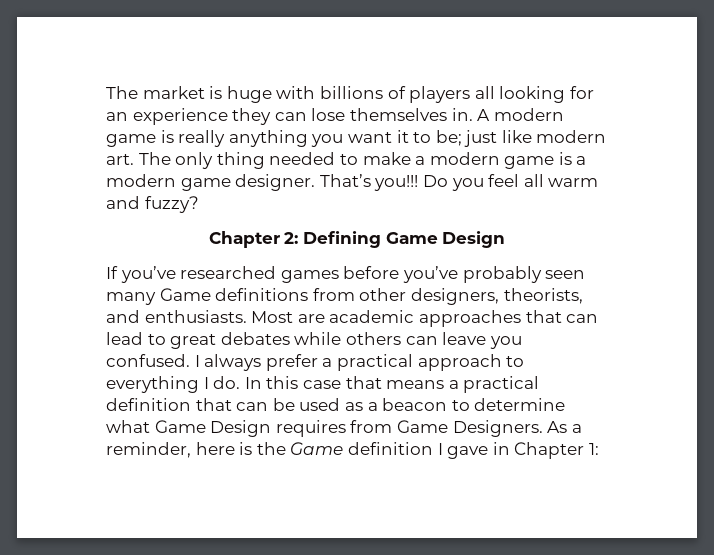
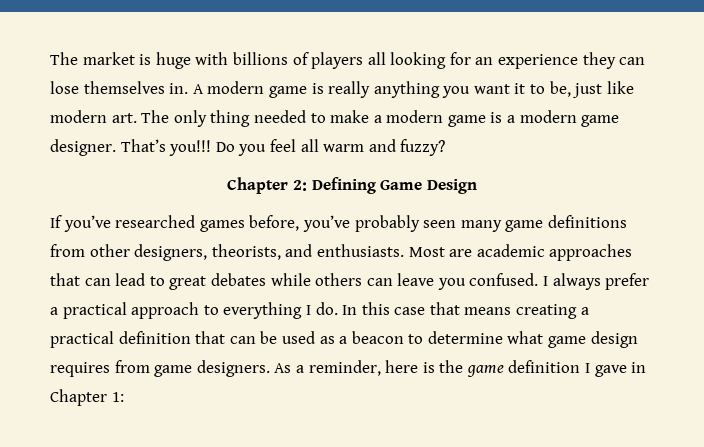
- A modern game is really anything you want it to be; just like modern art. The only thing needed to make a modern game is a modern game designer.
+ A modern game is really anything you want it to be, just like modern art. The only thing needed to make a modern game is a modern game designer.
- If you’ve researched games before you’ve probably seen many Game definitions from other designers, theorists, and enthusiasts.
+ If you’ve researched games before, you’ve probably seen many game definitions from other designers, theorists, and enthusiasts.
- In this case that means a practical definition that can be used as a beacon to determine what Game Design requires from Game Designers.
+ In this case that means creating a practical definition that can be used as a beacon to determine what game design requires from game designers.
- As a reminder, here is the Game definition I gave in Chapter 1:
+ As a reminder, here is the game definition I gave in Chapter 1:

